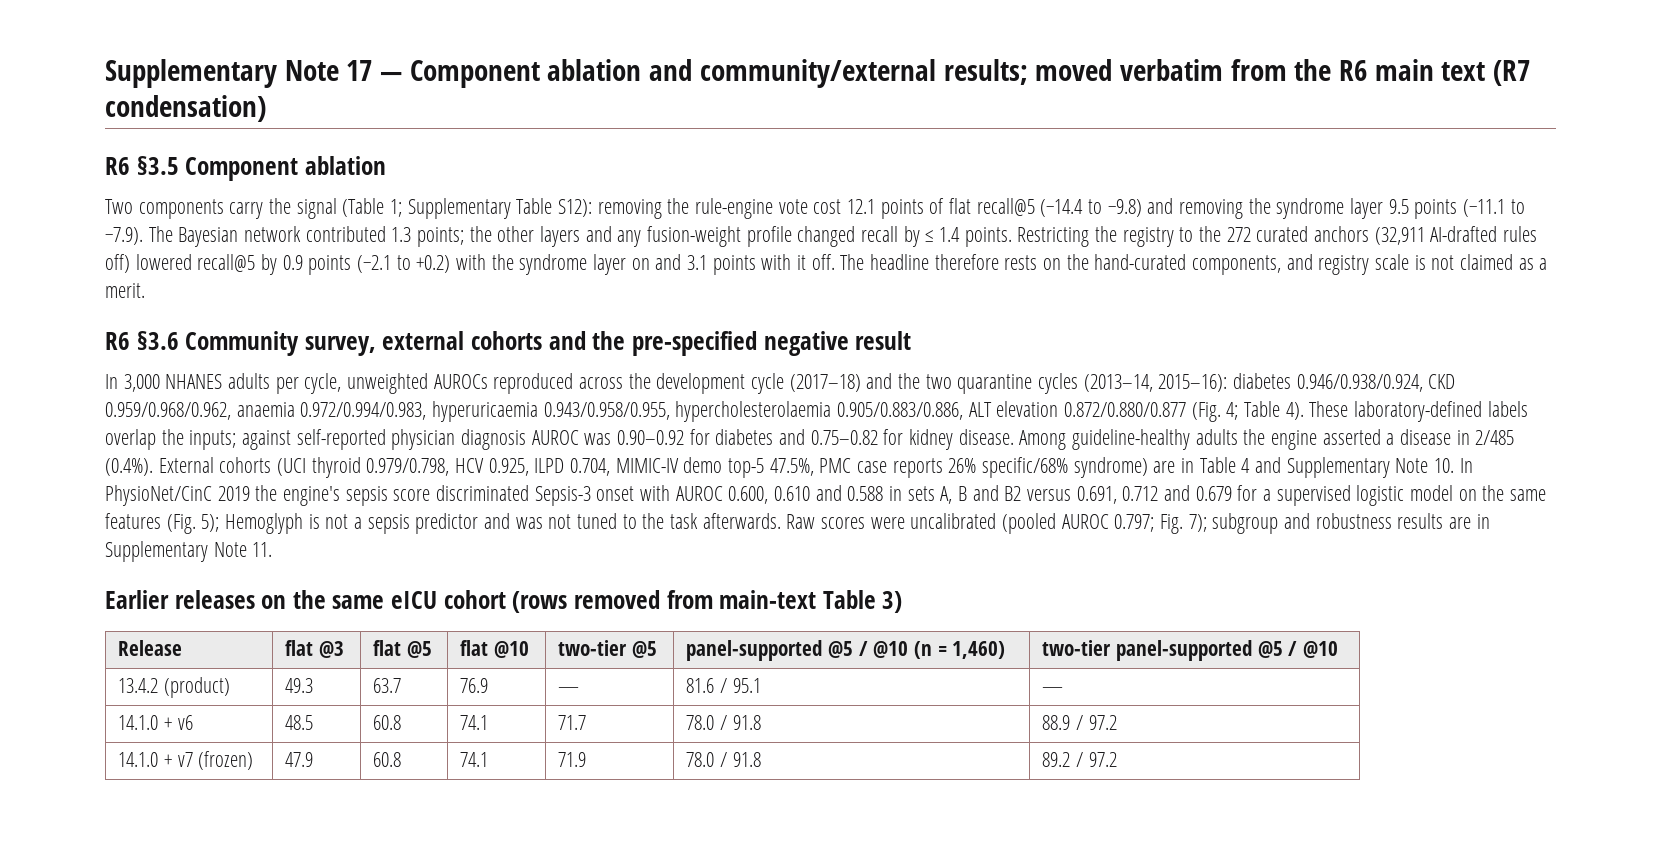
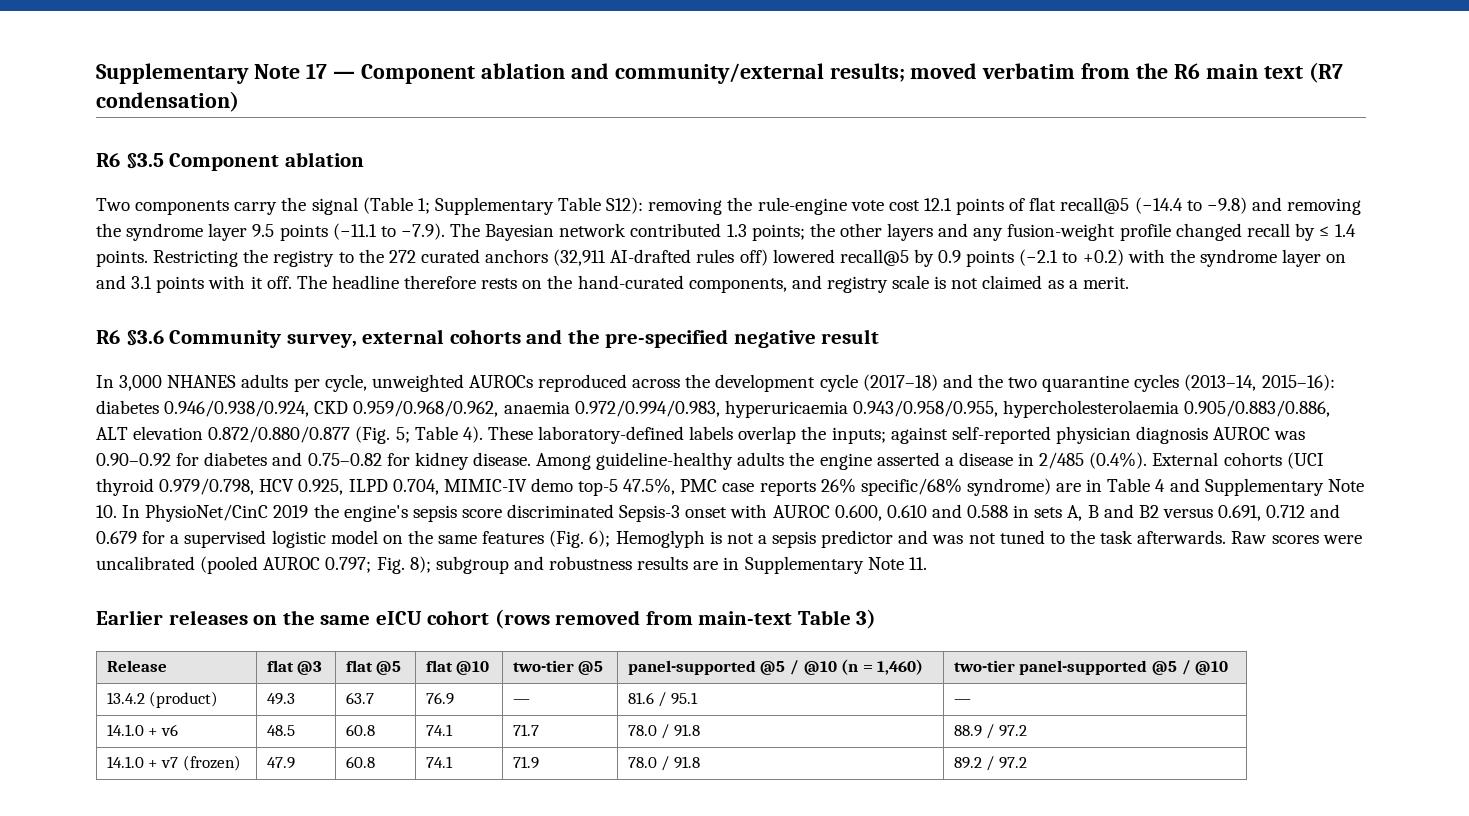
- In 3,000 NHANES adults per cycle, unweighted AUROCs reproduced across the development cycle (2017–18) and the two quarantine cycles (2013–14, 2015–16): diabetes 0.946/0.938/0.924, CKD 0.959/0.968/0.962, anaemia 0.972/0.994/0.983, hyperuricaemia 0.943/0.958/0.955, hypercholesterolaemia 0.905/0.883/0.886, ALT elevation 0.872/0.880/0.877 (Fig. 4; Table 4).
+ In 3,000 NHANES adults per cycle, unweighted AUROCs reproduced across the development cycle (2017–18) and the two quarantine cycles (2013–14, 2015–16): diabetes 0.946/0.938/0.924, CKD 0.959/0.968/0.962, anaemia 0.972/0.994/0.983, hyperuricaemia 0.943/0.958/0.955, hypercholesterolaemia 0.905/0.883/0.886, ALT elevation 0.872/0.880/0.877 (Fig. 5; Table 4).
- Among guideline-healthy adults the engine asserted a disease in 2/485 (0.4%). External cohorts (UCI thyroid 0.979/0.798, HCV 0.925, ILPD 0.704, MIMIC-IV demo top-5 47.5%, PMC case reports 26% specific/68% syndrome) are in Table 4 and Supplementary Note 10. In PhysioNet/CinC 2019 the engine's sepsis score discriminated Sepsis-3 onset with AUROC 0.600, 0.610 and 0.588 in sets A, B and B2 versus 0.691, 0.712 and 0.679 for a supervised logistic model on the same features (Fig. 5);
+ Among guideline-healthy adults the engine asserted a disease in 2/485 (0.4%). External cohorts (UCI thyroid 0.979/0.798, HCV 0.925, ILPD 0.704, MIMIC-IV demo top-5 47.5%, PMC case reports 26% specific/68% syndrome) are in Table 4 and Supplementary Note 10. In PhysioNet/CinC 2019 the engine's sepsis score discriminated Sepsis-3 onset with AUROC 0.600, 0.610 and 0.588 in sets A, B and B2 versus 0.691, 0.712 and 0.679 for a supervised logistic model on the same features (Fig. 6);
- Raw scores were uncalibrated (pooled AUROC 0.797; Fig. 7); subgroup and robustness results are in Supplementary Note 11.
+ Raw scores were uncalibrated (pooled AUROC 0.797; Fig. 8); subgroup and robustness results are in Supplementary Note 11.

